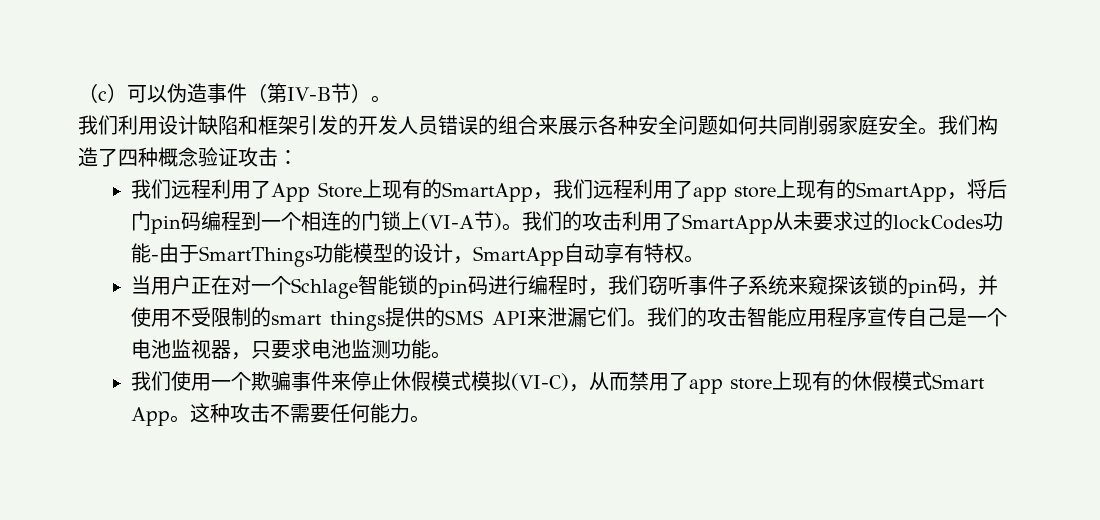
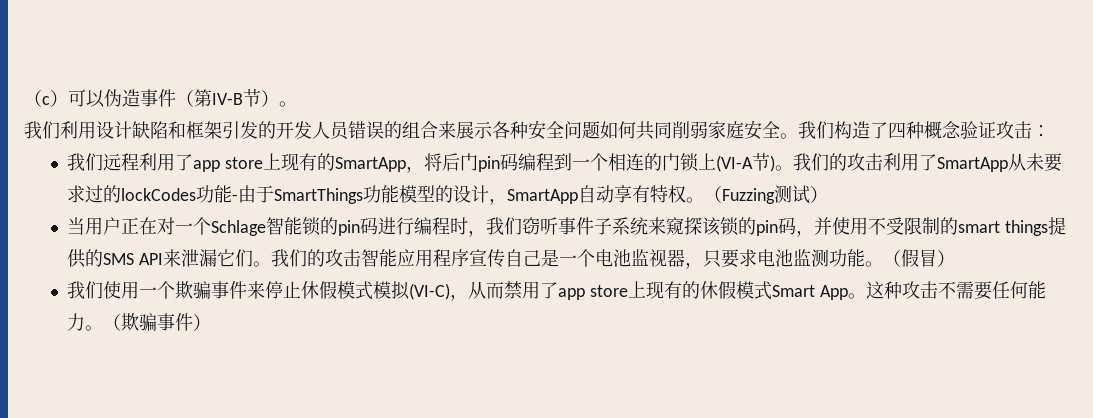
- 我们远程利用了App Store上现有的SmartApp，我们远程利用了app store上现有的SmartApp，将后门pin码编程到一个相连的门锁上(VI-A节)。
+ 我们远程利用了app store上现有的SmartApp，将后门pin码编程到一个相连的门锁上(VI-A节)。
+ （Fuzzing测试）
+ （假冒）
+ （欺骗事件）

